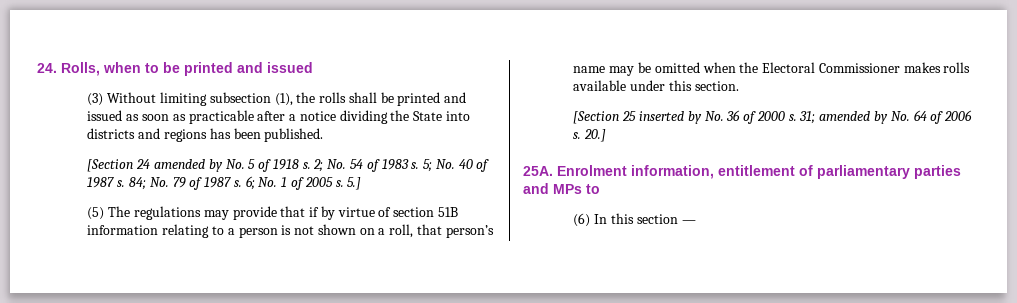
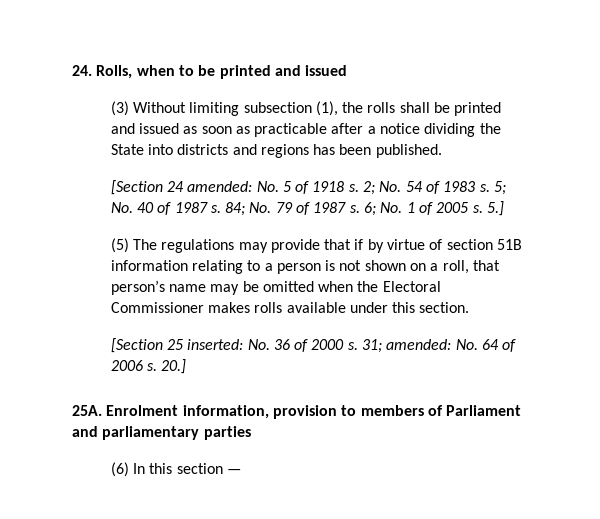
- [Section 24 amended by No. 5 of 1918 s.
+ [Section 24 amended: No. 5 of 1918 s.
- [Section 25 inserted by No. 36 of 2000 s.
+ [Section 25 inserted: No. 36 of 2000 s.
- 31; amended by No. 64 of 2006 s.
+ 31; amended: No. 64 of 2006 s.
- Enrolment information, entitlement of parliamentary parties and MPs to
+ Enrolment information, provision to members of Parliament and parliamentary parties

